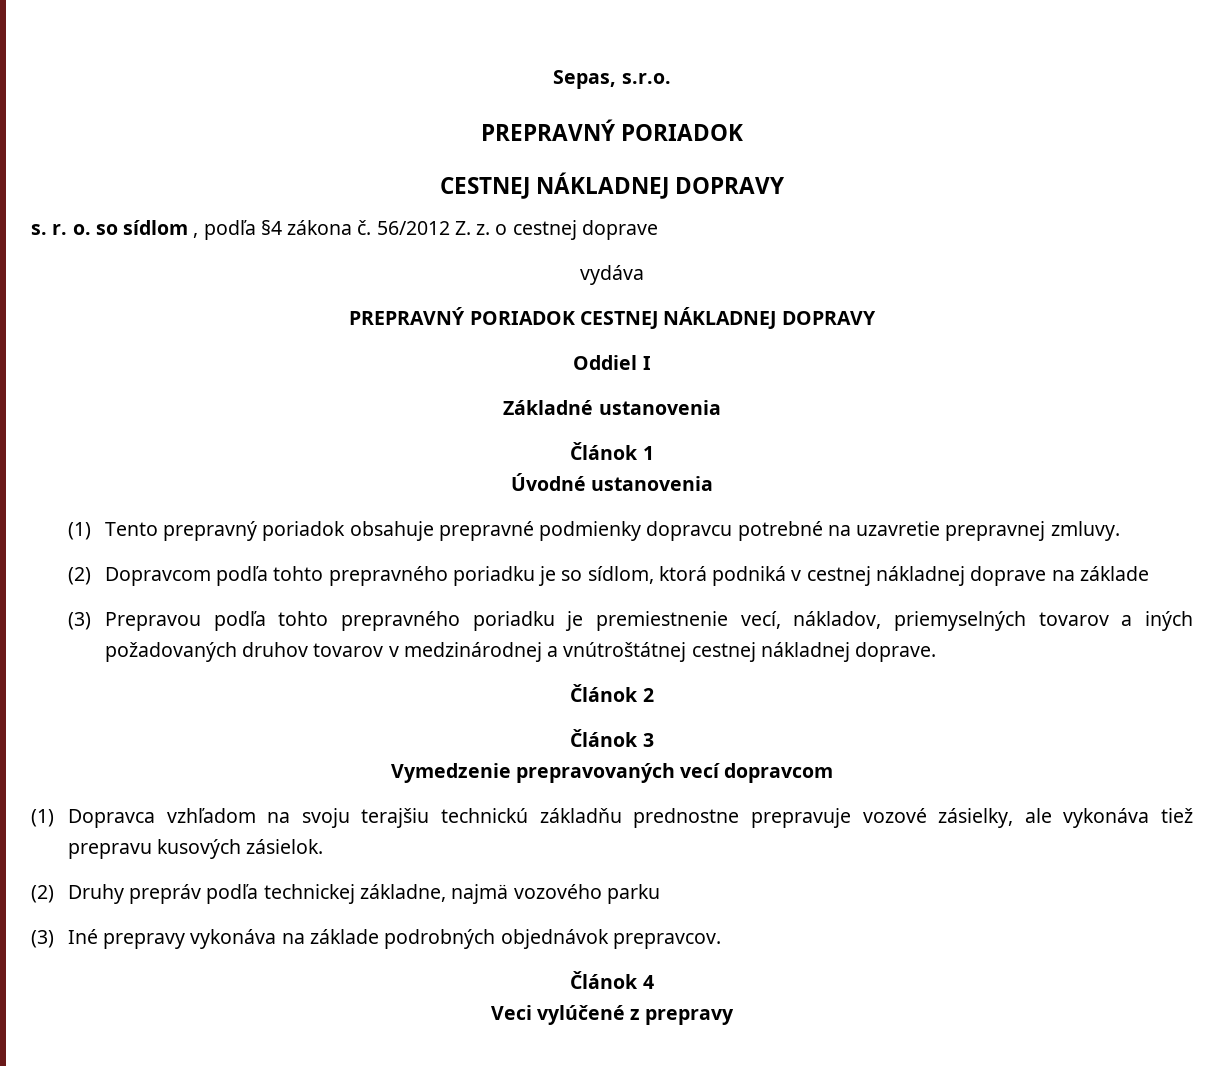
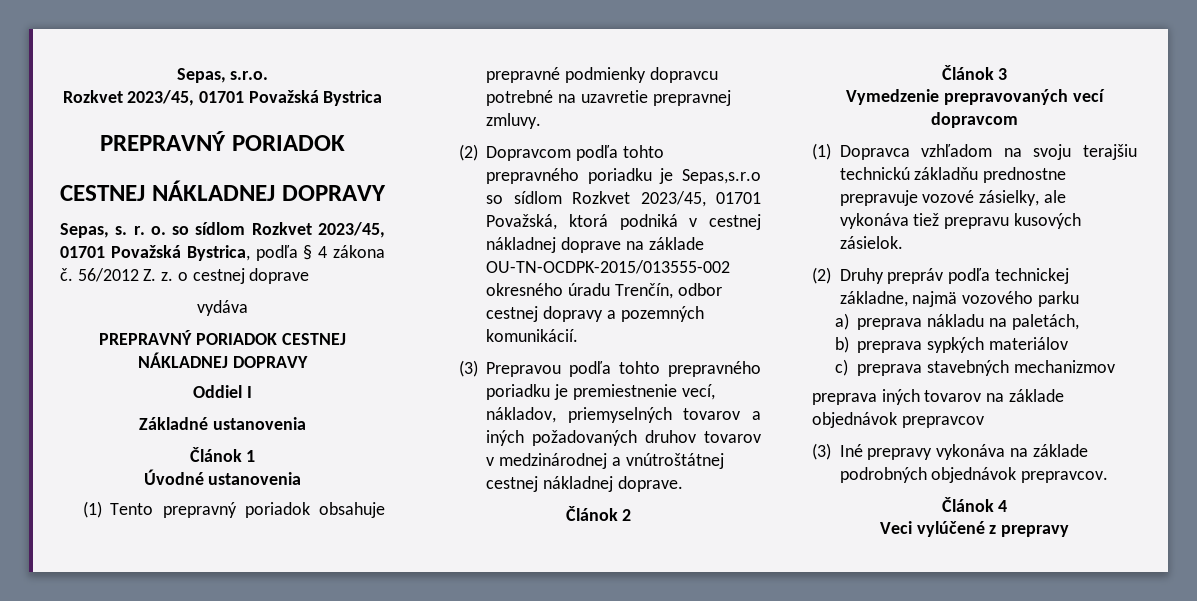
+ Rozkvet 2023/45, 01701 Považská Bystrica
- s. r. o. so sídlom , podľa §4 zákona č.
+ Sepas, s. r. o. so sídlom Rozkvet 2023/45, 01701 Považská Bystrica, podľa § 4 zákona č.
- (2) Dopravcom podľa tohto prepravného poriadku je so sídlom, ktorá podniká v cestnej nákladnej doprave na základe
+ (2) Dopravcom podľa tohto prepravného poriadku je Sepas,s.r.o so sídlom Rozkvet 2023/45, 01701 Považská, ktorá podniká v cestnej nákladnej doprave na základe OU-TN-OCDPK-2015/013555-002 okresného úradu Trenčín, odbor cestnej dopravy a pozemných komunikácií.
+ a) preprava nákladu na paletách,
+ b) preprava sypkých materiálov
+ c) preprava stavebných mechanizmov
+ preprava iných tovarov na základe objednávok prepravcov

